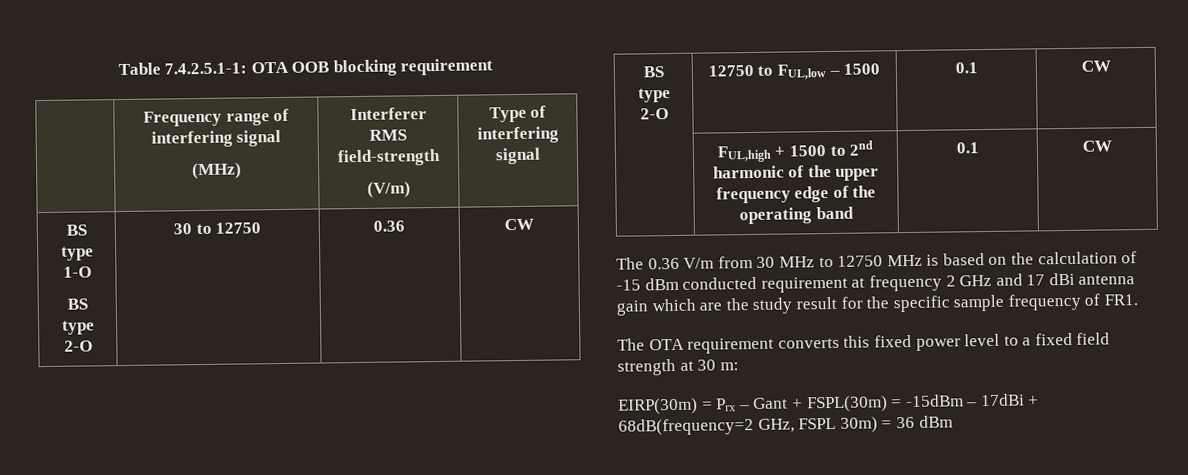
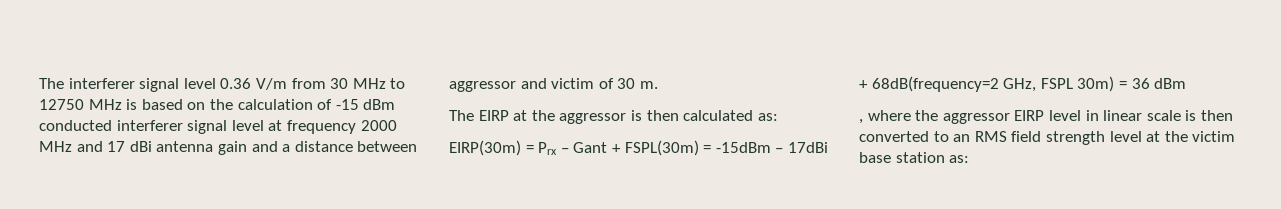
- Table 7.4.2.5.1-1: OTA OOB blocking requirement
- | Frequency range of interfering signal
- (MHz) | Interferer RMS field-strength
- (V/m) | Type of interfering signal
- BS type 1-O
- BS type 2-O | 30 to 12750 | 0.36 | CW
- BS type 2-O | 12750 to FUL,low – 1500 | 0.1 | CW
- | FUL,high + 1500 to 2nd harmonic of the upper frequency edge of the operating band | 0.1 | CW
- The 0.36 V/m from 30 MHz to 12750 MHz is based on the calculation of -15 dBm conducted requirement at frequency 2 GHz and 17 dBi antenna gain which are the study result for the specific sample frequency of FR1.
- The OTA requirement converts this fixed power level to a fixed field strength at 30 m:
+ The interferer signal level 0.36 V/m from 30 MHz to 12750 MHz is based on the calculation of -15 dBm conducted interferer signal level at frequency 2000 MHz and 17 dBi antenna gain and a distance between aggressor and victim of 30 m.
+ The EIRP at the aggressor is then calculated as:
+ , where the aggressor EIRP level in linear scale is then converted to an RMS field strength level at the victim base station as:

